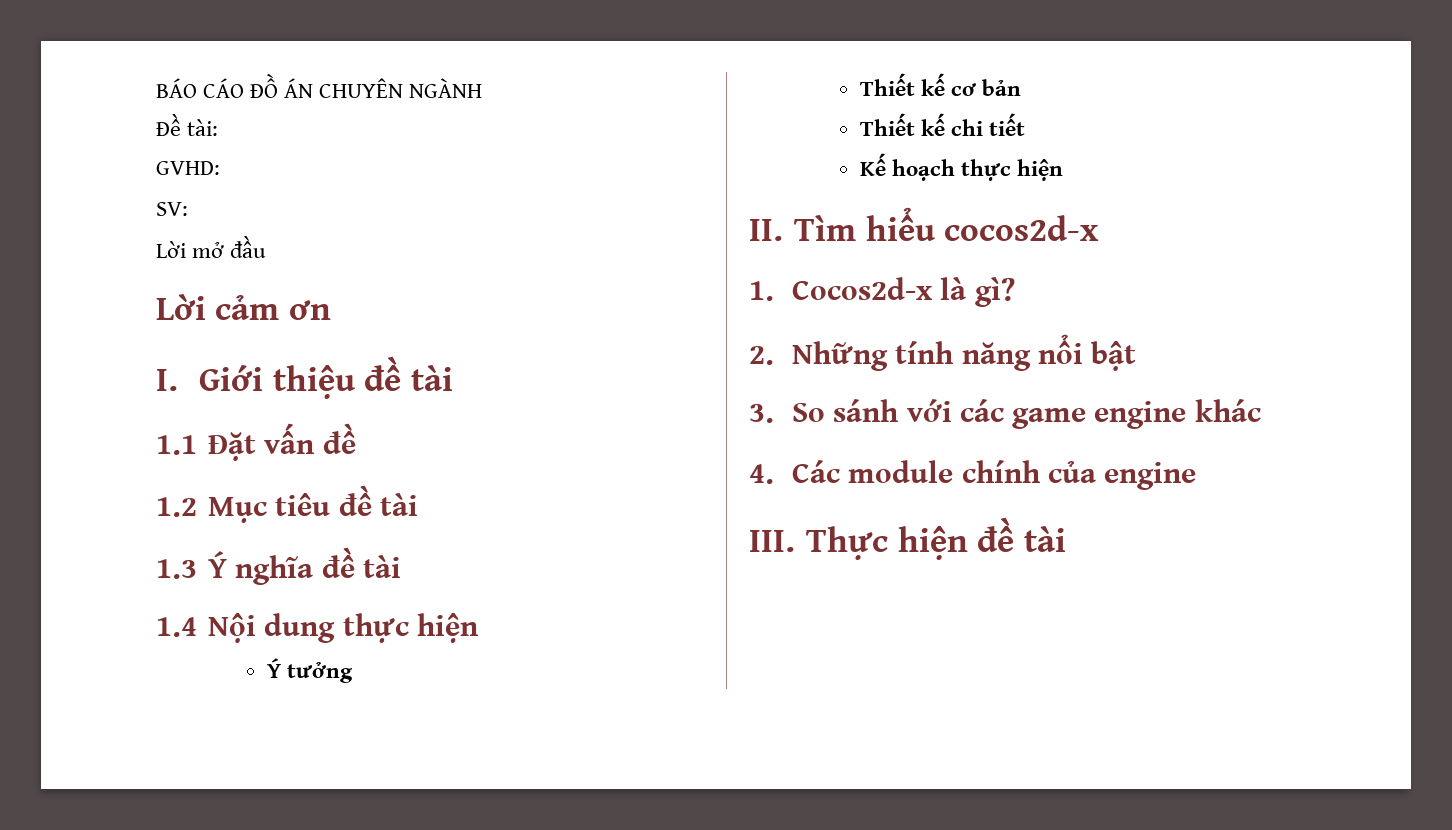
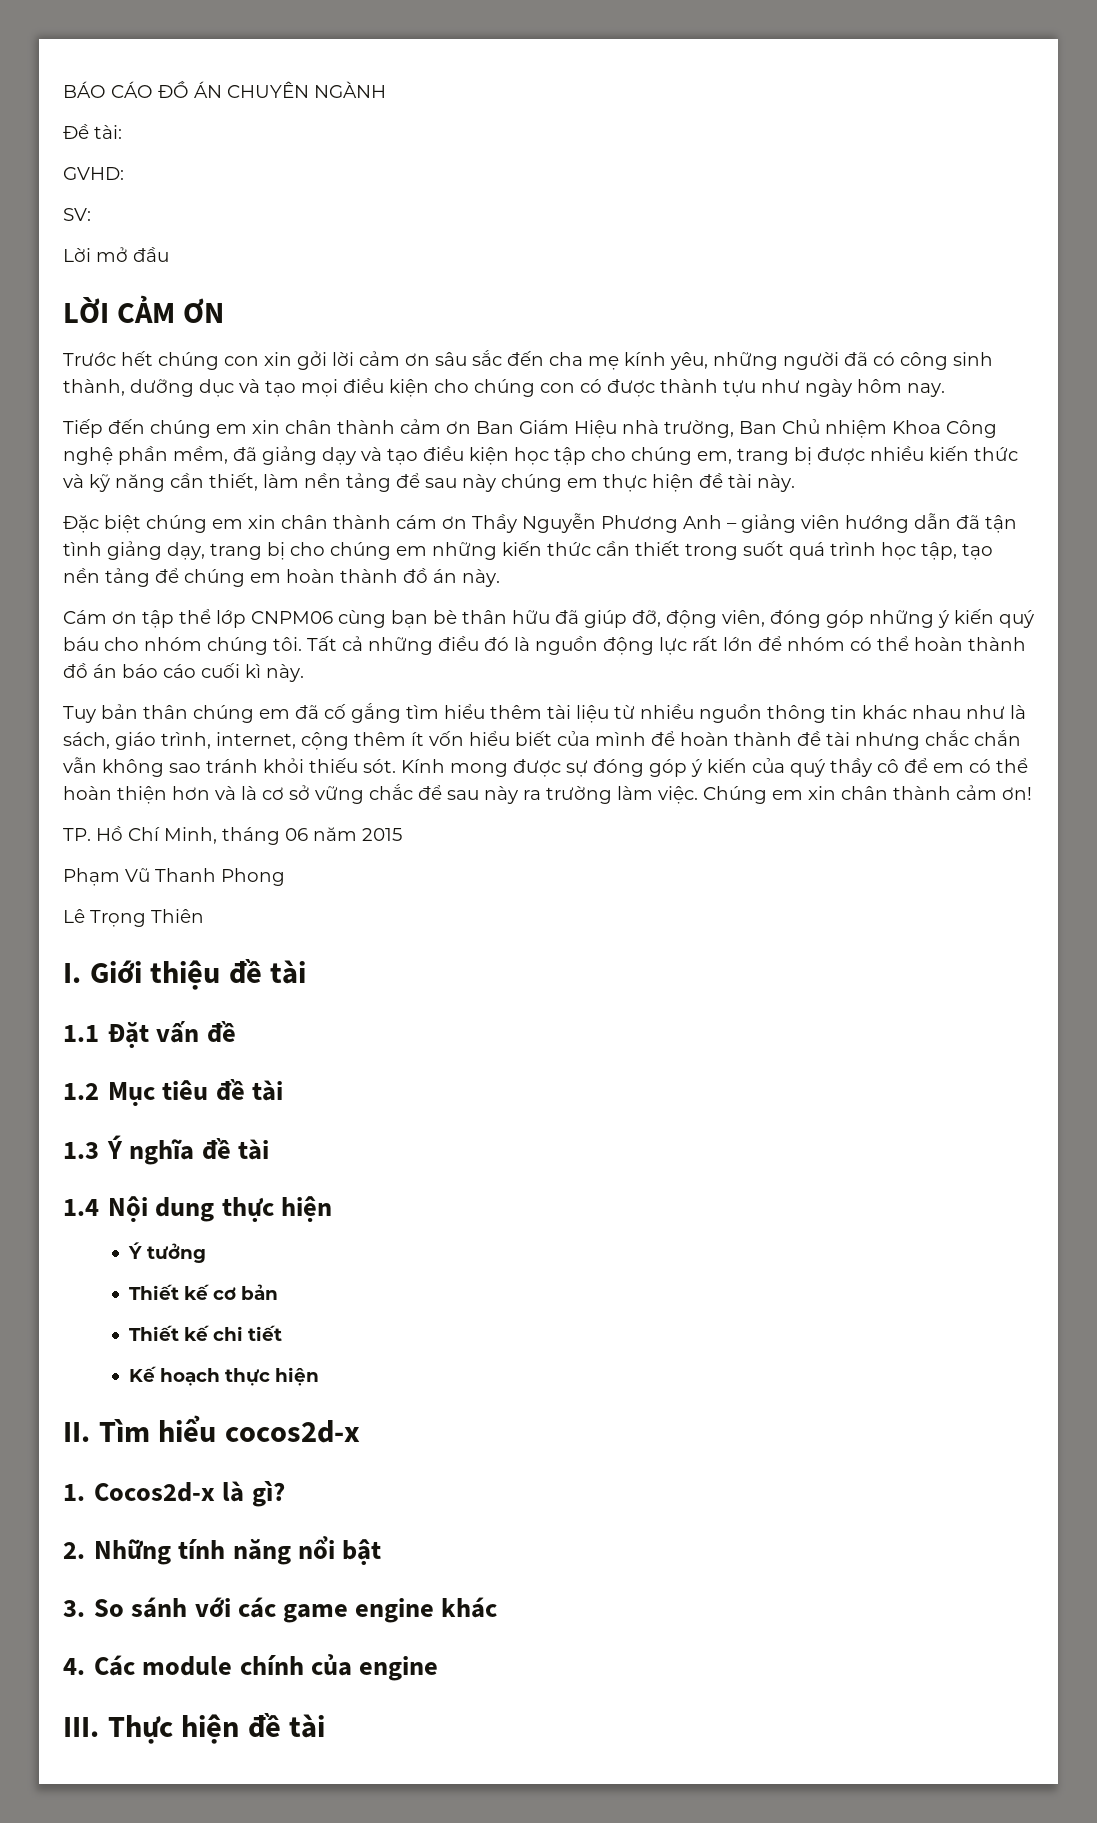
- Lời cảm ơn
+ LỜI CẢM ƠN
+ Trước hết chúng con xin gởi lời cảm ơn sâu sắc đến cha mẹ kính yêu, những người đã có công sinh thành, dưỡng dục và tạo mọi điều kiện cho chúng con có được thành tựu như ngày hôm nay.
+ Tiếp đến chúng em xin chân thành cảm ơn Ban Giám Hiệu nhà trường, Ban Chủ nhiệm Khoa Công nghệ phần mềm, đã giảng dạy và tạo điều kiện học tập cho chúng em, trang bị được nhiều kiến thức và kỹ năng cần thiết, làm nền tảng để sau này chúng em thực hiện đề tài này.
+ Đặc biệt chúng em xin chân thành cám ơn Thầy Nguyễn Phương Anh – giảng viên hướng dẫn đã tận tình giảng dạy, trang bị cho chúng em những kiến thức cần thiết trong suốt quá trình học tập, tạo nền tảng để chúng em hoàn thành đồ án này.
+ Cám ơn tập thể lớp CNPM06 cùng bạn bè thân hữu đã giúp đỡ, động viên, đóng góp những ý kiến quý báu cho nhóm chúng tôi. Tất cả những điều đó là nguồn động lực rất lớn để nhóm có thể hoàn thành đồ án báo cáo cuối kì này.
+ Tuy bản thân chúng em đã cố gắng tìm hiểu thêm tài liệu từ nhiều nguồn thông tin khác nhau như là sách, giáo trình, internet, cộng thêm ít vốn hiểu biết của mình để hoàn thành đề tài nhưng chắc chắn vẫn không sao tránh khỏi thiếu sót. Kính mong được sự đóng góp ý kiến của quý thầy cô để em có thể hoàn thiện hơn và là cơ sở vững chắc để sau này ra trường làm việc. Chúng em xin chân thành cảm ơn!
+ TP. Hồ Chí Minh, tháng 06 năm 2015
+ Phạm Vũ Thanh Phong
+ Lê Trọng Thiên

